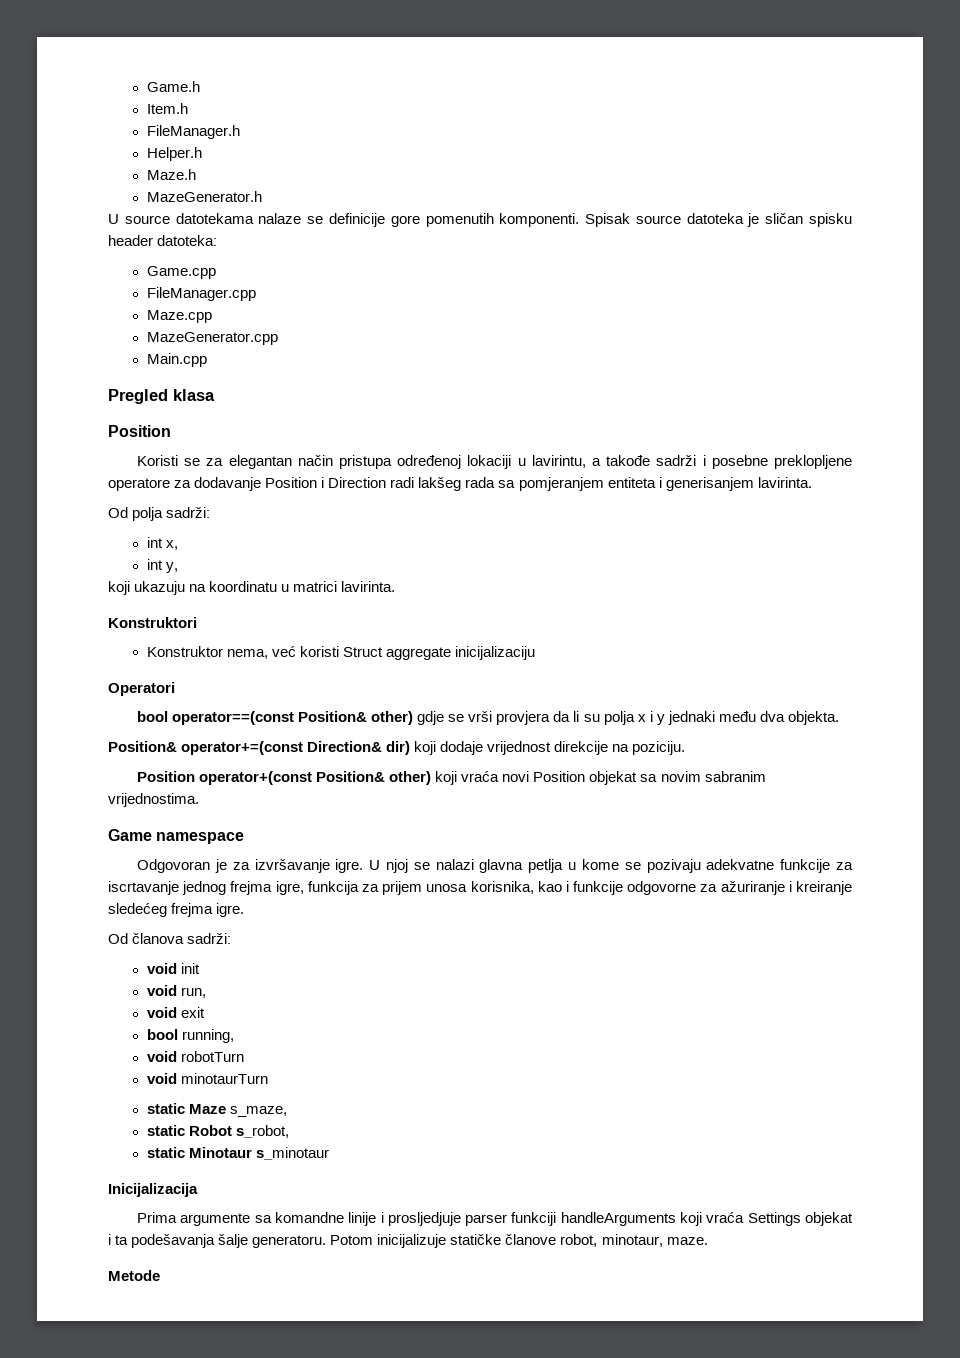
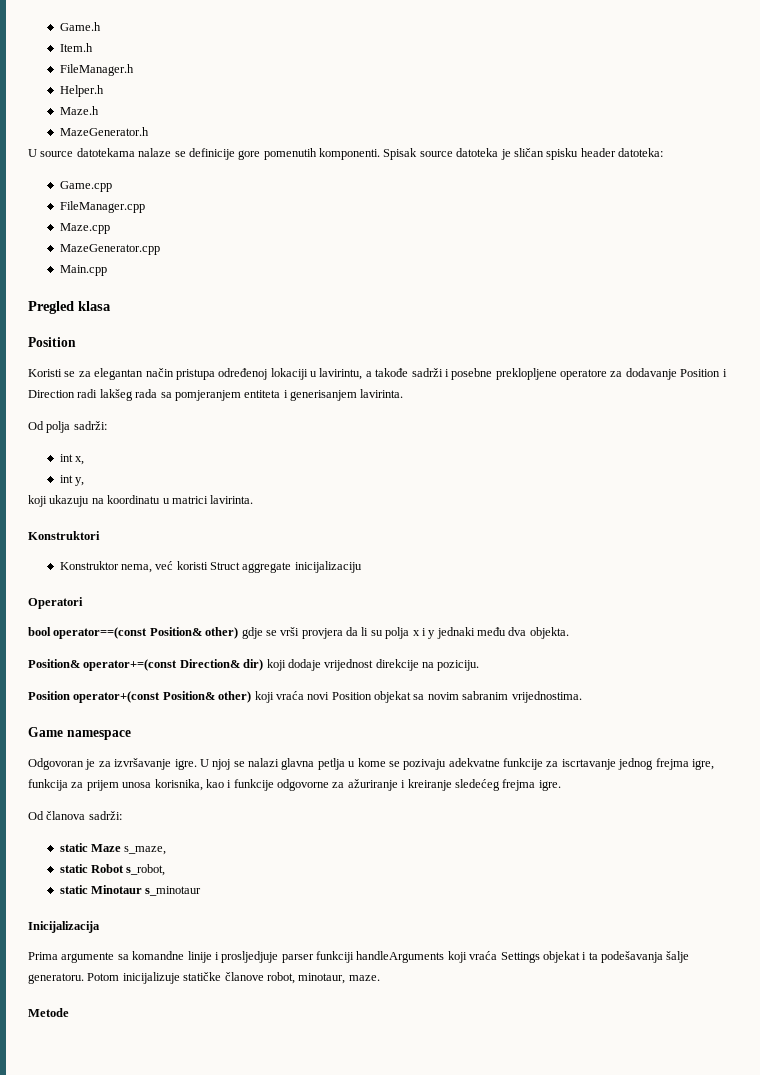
- void init
- void run,
- void exit
- bool running,
- void robotTurn
- void minotaurTurn

